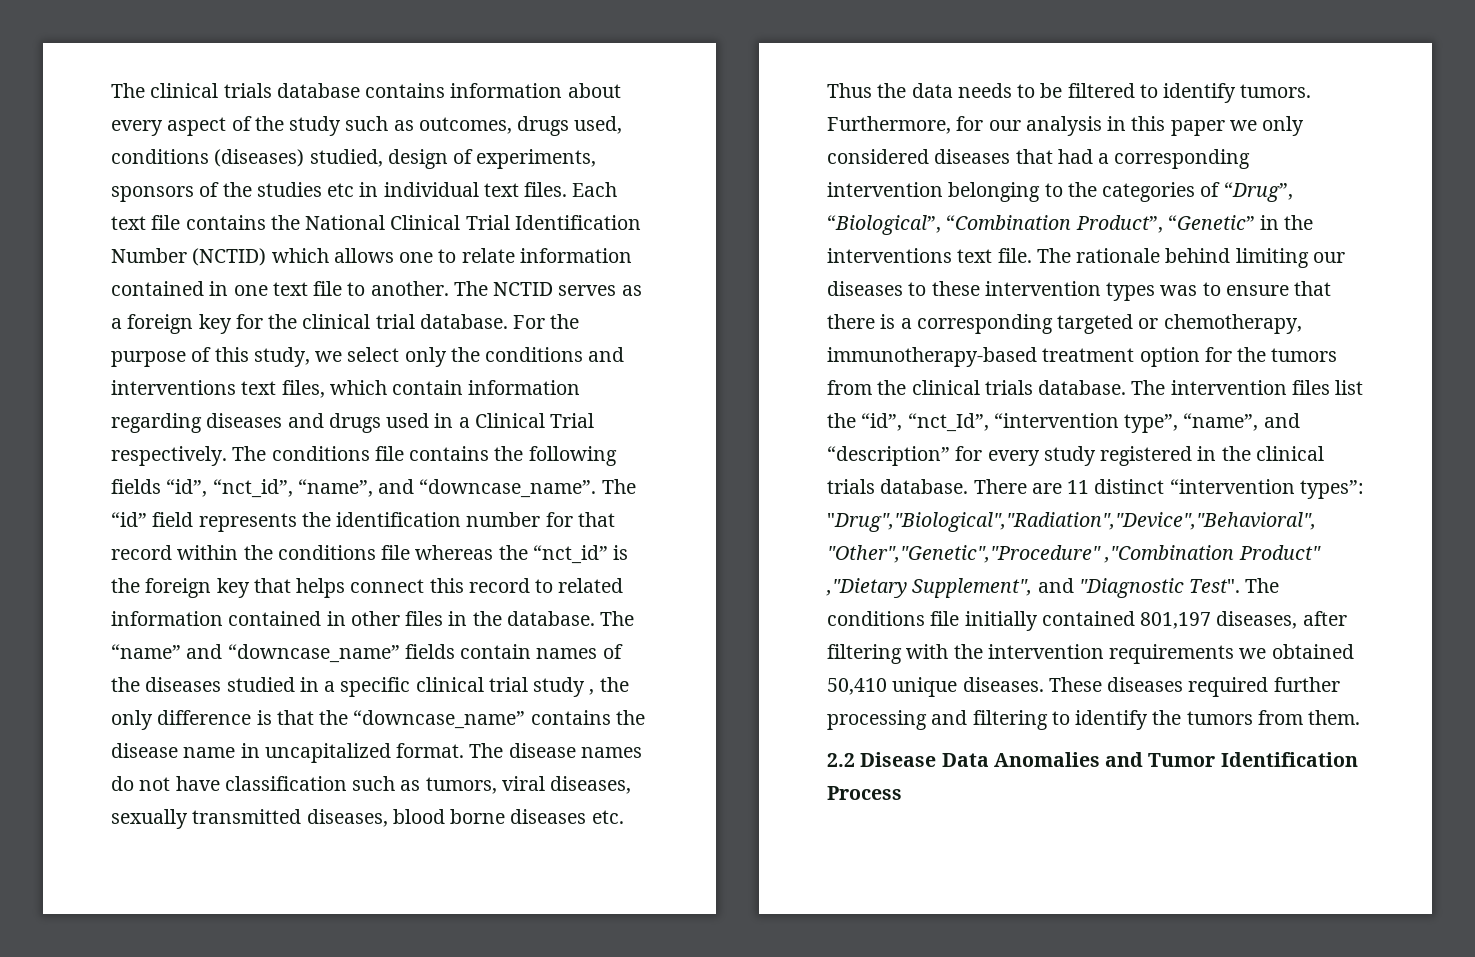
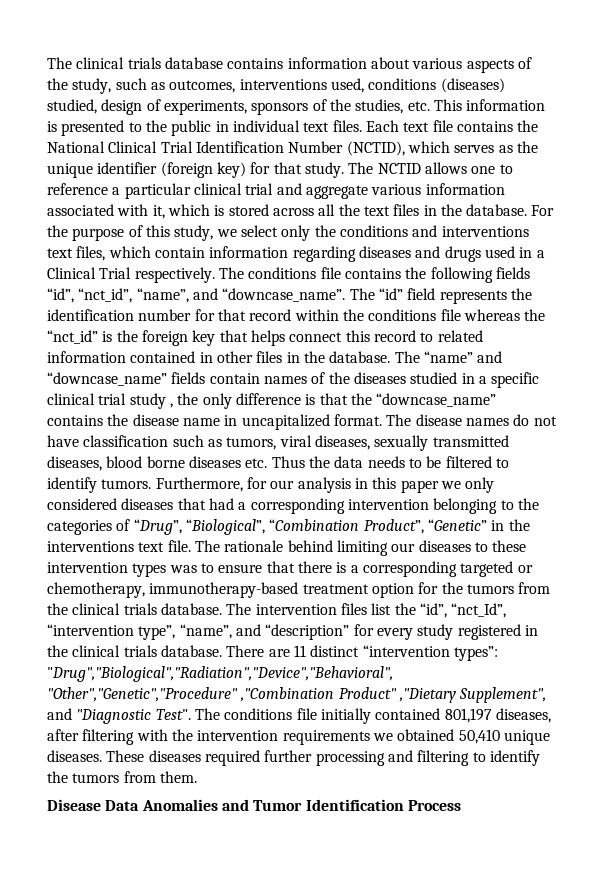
- The clinical trials database contains information about every aspect of the study such as outcomes, drugs used, conditions (diseases) studied, design of experiments, sponsors of the studies etc in individual text files.
+ The clinical trials database contains information about various aspects of the study, such as outcomes, interventions used, conditions (diseases) studied, design of experiments, sponsors of the studies, etc. This information is presented to the public in individual text files.
- Each text file contains the National Clinical Trial Identification Number (NCTID) which allows one to relate information contained in one text file to another. The NCTID serves as a foreign key for the clinical trial database.
+ Each text file contains the National Clinical Trial Identification Number (NCTID), which serves as the unique identifier (foreign key) for that study. The NCTID allows one to reference a particular clinical trial and aggregate various information associated with it, which is stored across all the text files in the database.
- 2.2 Disease Data Anomalies and Tumor Identification Process
+ Disease Data Anomalies and Tumor Identification Process

